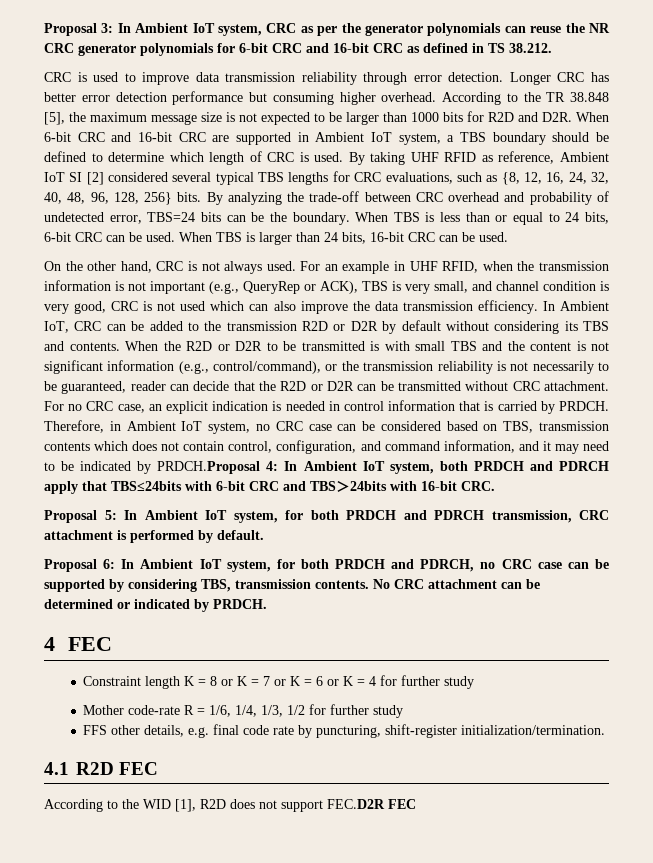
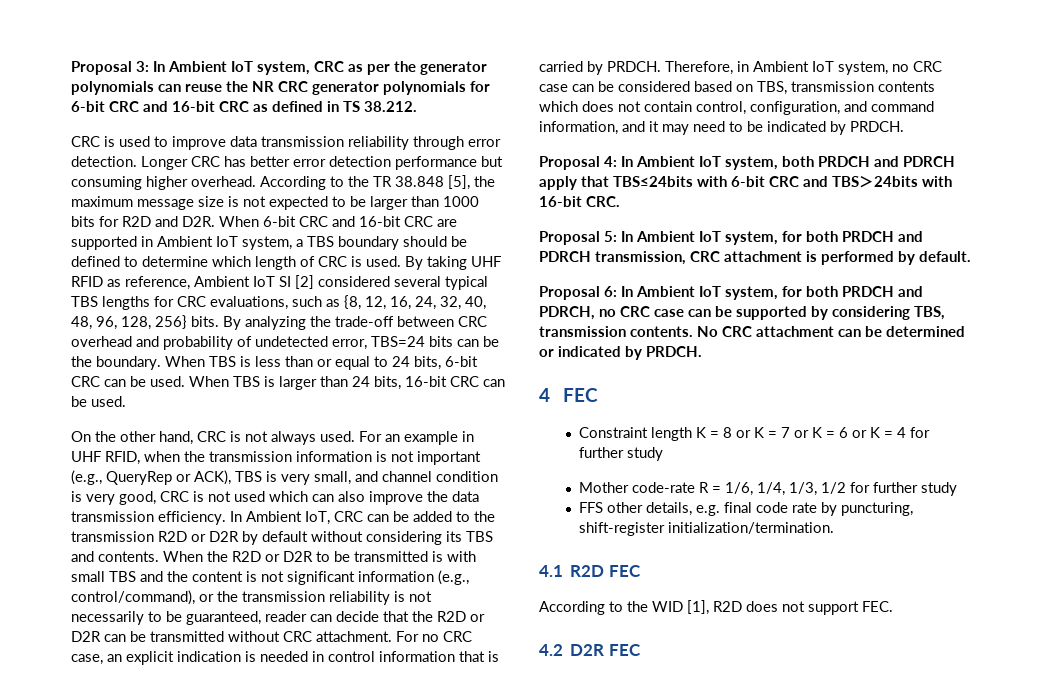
- Therefore, in Ambient IoT system, no CRC case can be considered based on TBS, transmission contents which does not contain control, configuration, and command information, and it may need to be indicated by PRDCH.Proposal 4: In Ambient IoT system, both PRDCH and PDRCH apply that TBS≤24bits with 6-bit CRC and TBS＞24bits with 16-bit CRC.
+ Therefore, in Ambient IoT system, no CRC case can be considered based on TBS, transmission contents which does not contain control, configuration, and command information, and it may need to be indicated by PRDCH.
+ Proposal 4: In Ambient IoT system, both PRDCH and PDRCH apply that TBS≤24bits with 6-bit CRC and TBS＞24bits with 16-bit CRC.
- According to the WID [1], R2D does not support FEC.D2R FEC
+ According to the WID [1], R2D does not support FEC.
+ 4.2 D2R FEC

